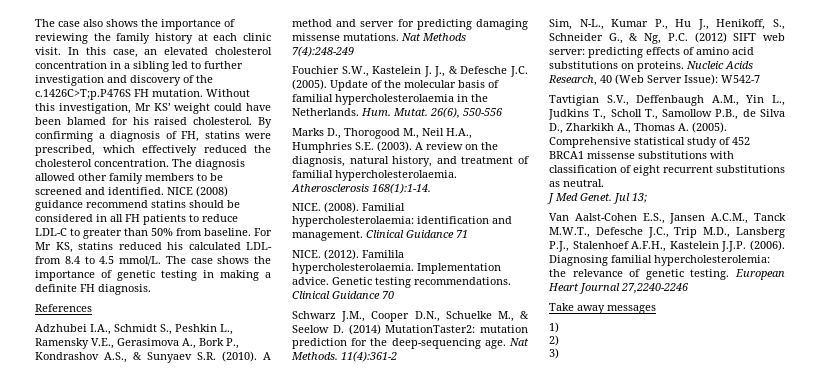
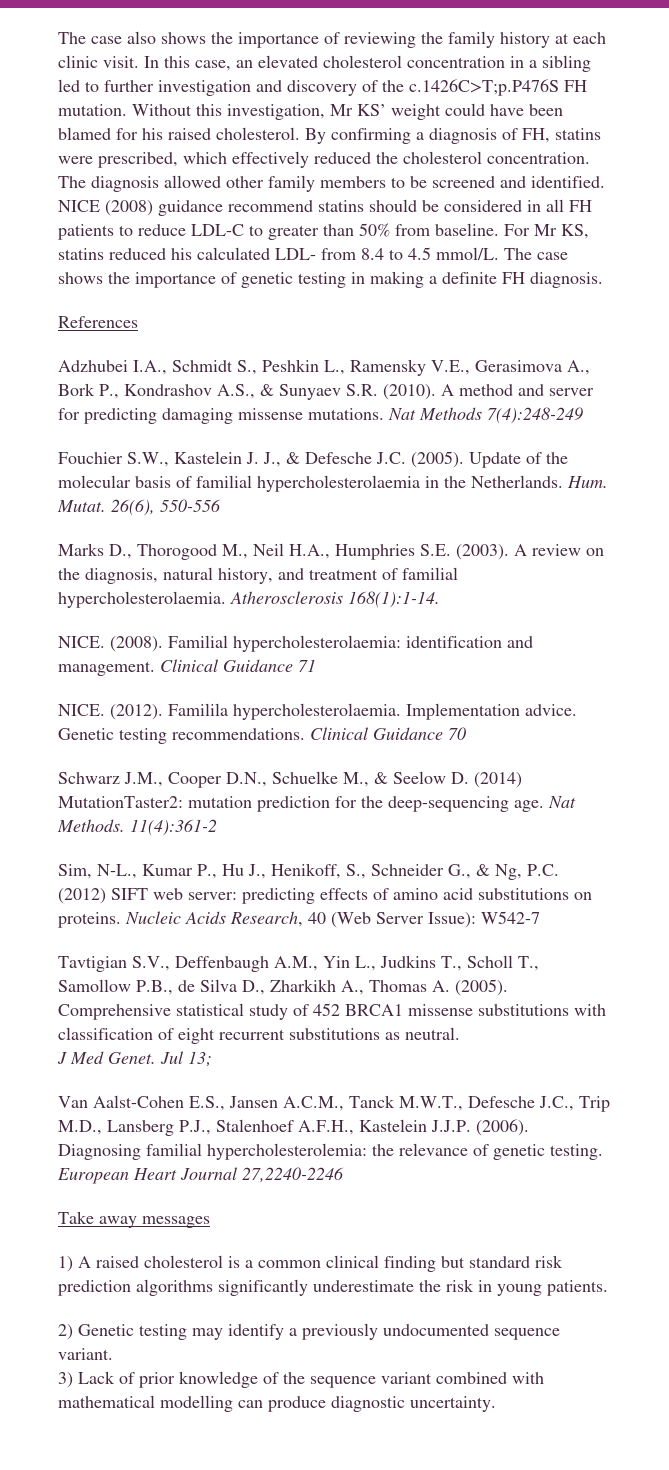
- 1)
- 2)
- 3)
+ 1) A raised cholesterol is a common clinical finding but standard risk prediction algorithms significantly underestimate the risk in young patients.
+ 2) Genetic testing may identify a previously undocumented sequence variant.
+ 3) Lack of prior knowledge of the sequence variant combined with mathematical modelling can produce diagnostic uncertainty.

